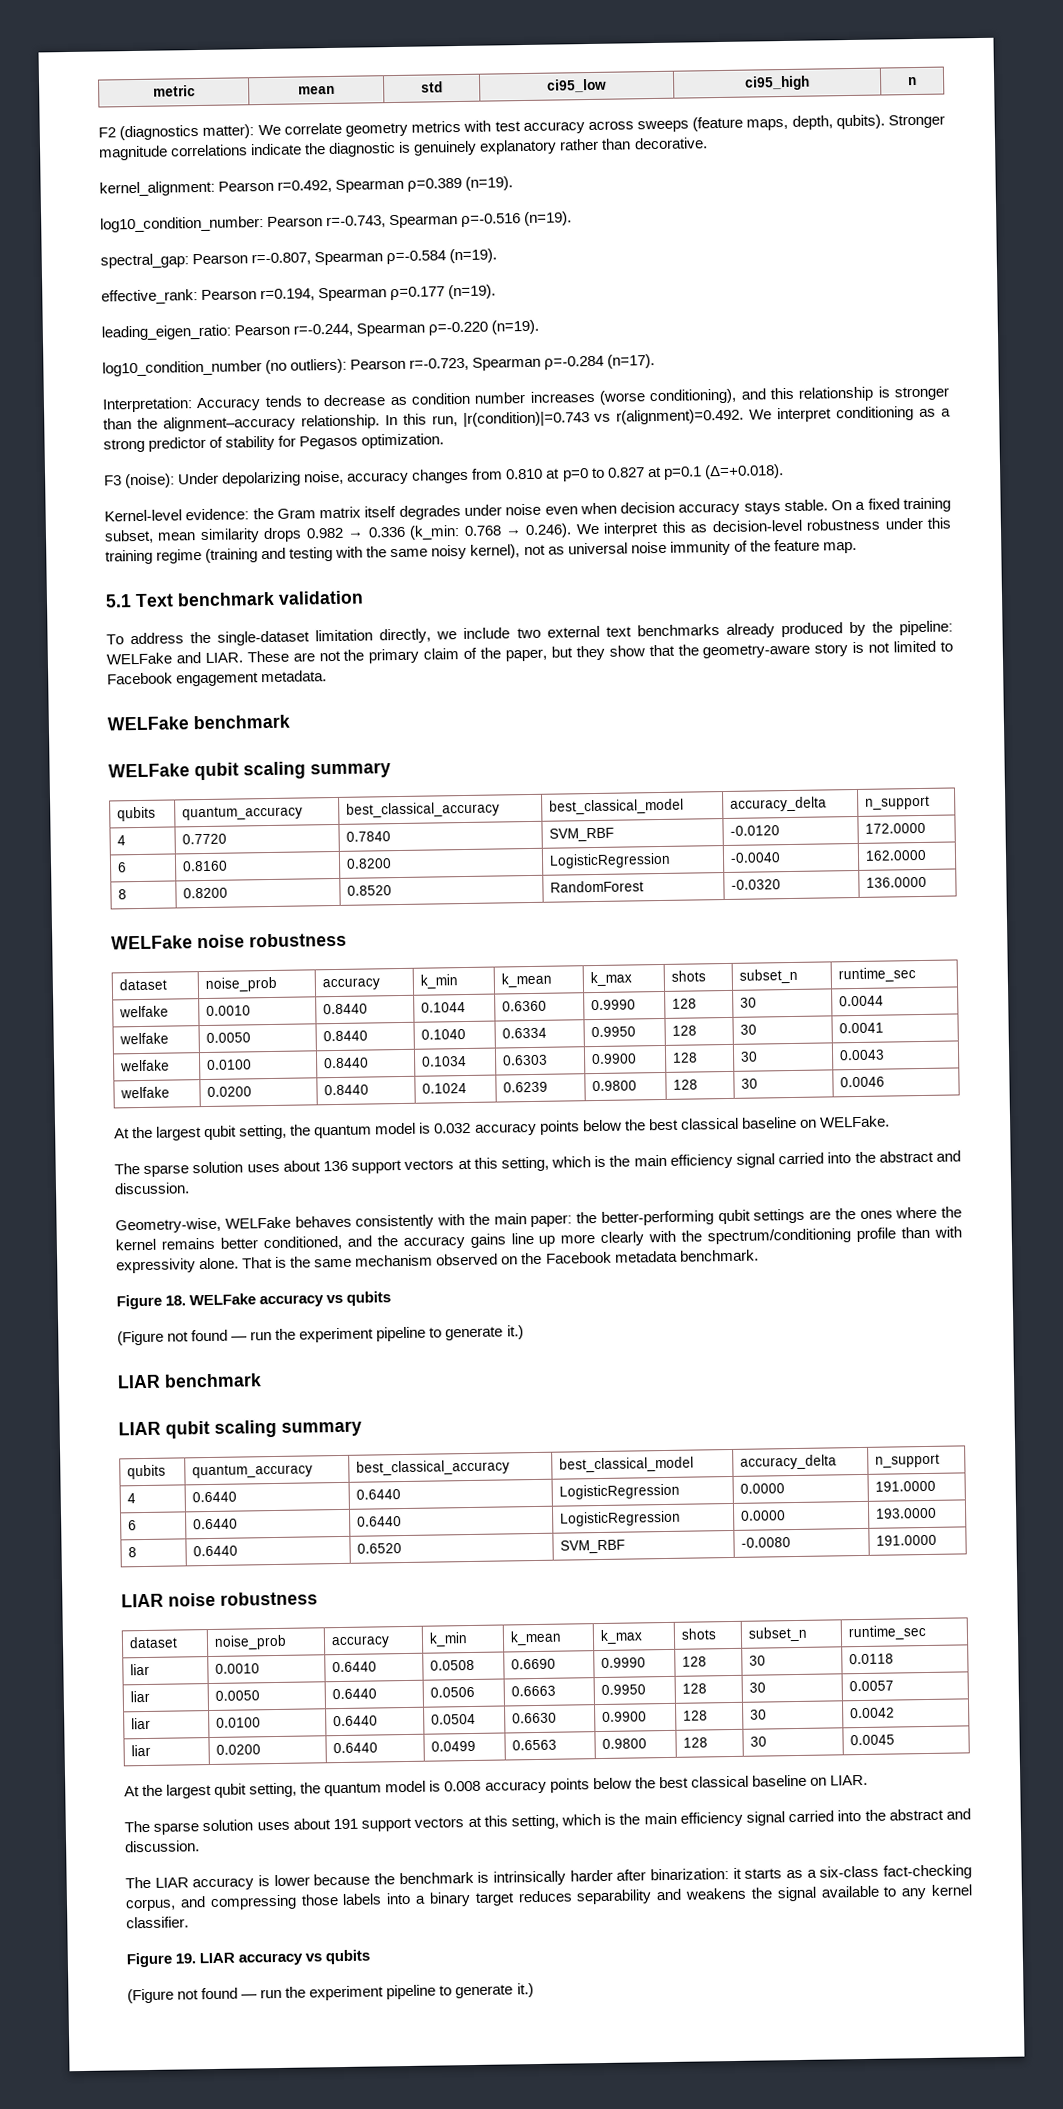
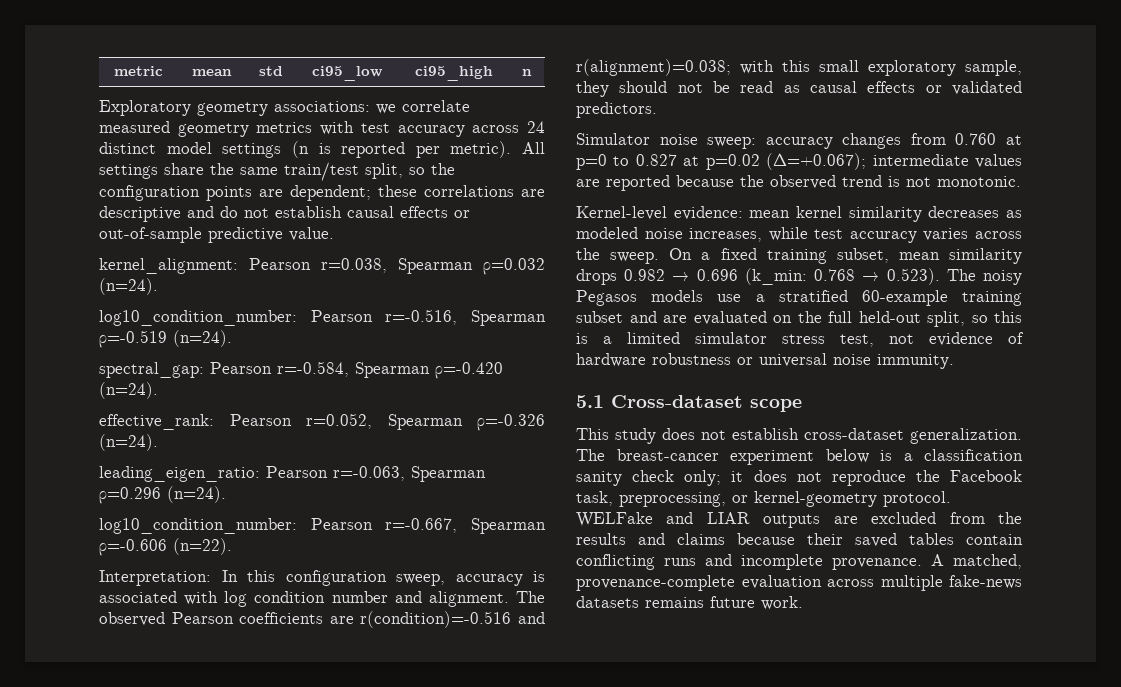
- F2 (diagnostics matter): We correlate geometry metrics with test accuracy across sweeps (feature maps, depth, qubits). Stronger magnitude correlations indicate the diagnostic is genuinely explanatory rather than decorative.
- kernel_alignment: Pearson r=0.492, Spearman ρ=0.389 (n=19).
- log10_condition_number: Pearson r=-0.743, Spearman ρ=-0.516 (n=19).
- spectral_gap: Pearson r=-0.807, Spearman ρ=-0.584 (n=19).
- effective_rank: Pearson r=0.194, Spearman ρ=0.177 (n=19).
- leading_eigen_ratio: Pearson r=-0.244, Spearman ρ=-0.220 (n=19).
- log10_condition_number (no outliers): Pearson r=-0.723, Spearman ρ=-0.284 (n=17).
- Interpretation: Accuracy tends to decrease as condition number increases (worse conditioning), and this relationship is stronger than the alignment–accuracy relationship. In this run, |r(condition)|=0.743 vs r(alignment)=0.492. We interpret conditioning as a strong predictor of stability for Pegasos optimization.
- F3 (noise): Under depolarizing noise, accuracy changes from 0.810 at p=0 to 0.827 at p=0.1 (Δ=+0.018).
- Kernel-level evidence: the Gram matrix itself degrades under noise even when decision accuracy stays stable.
+ Exploratory geometry associations: we correlate measured geometry metrics with test accuracy across 24 distinct model settings (n is reported per metric). All settings share the same train/test split, so the configuration points are dependent; these correlations are descriptive and do not establish causal effects or out-of-sample predictive value.
+ kernel_alignment: Pearson r=0.038, Spearman ρ=0.032 (n=24).
+ log10_condition_number: Pearson r=-0.516, Spearman ρ=-0.519 (n=24).
+ spectral_gap: Pearson r=-0.584, Spearman ρ=-0.420 (n=24).
+ effective_rank: Pearson r=0.052, Spearman ρ=-0.326 (n=24).
+ leading_eigen_ratio: Pearson r=-0.063, Spearman ρ=0.296 (n=24).
+ log10_condition_number: Pearson r=-0.667, Spearman ρ=-0.606 (n=22).
+ Interpretation: In this configuration sweep, accuracy is associated with log condition number and alignment. The observed Pearson coefficients are r(condition)=-0.516 and r(alignment)=0.038; with this small exploratory sample, they should not be read as causal effects or validated predictors.
+ Simulator noise sweep: accuracy changes from 0.760 at p=0 to 0.827 at p=0.02 (Δ=+0.067); intermediate values are reported because the observed trend is not monotonic.
+ Kernel-level evidence: mean kernel similarity decreases as modeled noise increases, while test accuracy varies across the sweep.
- On a fixed training subset, mean similarity drops 0.982 → 0.336 (k_min: 0.768 → 0.246). We interpret this as decision-level robustness under this training regime (training and testing with the same noisy kernel), not as universal noise immunity of the feature map.
- 5.1 Text benchmark validation
- To address the single-dataset limitation directly, we include two external text benchmarks already produced by the pipeline: WELFake and LIAR. These are not the primary claim of the paper, but they show that the geometry-aware story is not limited to Facebook engagement metadata.
- WELFake benchmark
- WELFake qubit scaling summary
- qubits | quantum_accuracy | best_classical_accuracy | best_classical_model | accuracy_delta | n_support
- 4 | 0.7720 | 0.7840 | SVM_RBF | -0.0120 | 172.0000
- 6 | 0.8160 | 0.8200 | LogisticRegression | -0.0040 | 162.0000
- 8 | 0.8200 | 0.8520 | RandomForest | -0.0320 | 136.0000
- WELFake noise robustness
- dataset | noise_prob | accuracy | k_min | k_mean | k_max | shots | subset_n | runtime_sec
- welfake | 0.0010 | 0.8440 | 0.1044 | 0.6360 | 0.9990 | 128 | 30 | 0.0044
- welfake | 0.0050 | 0.8440 | 0.1040 | 0.6334 | 0.9950 | 128 | 30 | 0.0041
- welfake | 0.0100 | 0.8440 | 0.1034 | 0.6303 | 0.9900 | 128 | 30 | 0.0043
- welfake | 0.0200 | 0.8440 | 0.1024 | 0.6239 | 0.9800 | 128 | 30 | 0.0046
- At the largest qubit setting, the quantum model is 0.032 accuracy points below the best classical baseline on WELFake.
- The sparse solution uses about 136 support vectors at this setting, which is the main efficiency signal carried into the abstract and discussion.
- Geometry-wise, WELFake behaves consistently with the main paper: the better-performing qubit settings are the ones where the kernel remains better conditioned, and the accuracy gains line up more clearly with the spectrum/conditioning profile than with expressivity alone. That is the same mechanism observed on the Facebook metadata benchmark.
- Figure 18. WELFake accuracy vs qubits
- (Figure not found — run the experiment pipeline to generate it.)
- LIAR benchmark
- LIAR qubit scaling summary
- qubits | quantum_accuracy | best_classical_accuracy | best_classical_model | accuracy_delta | n_support
- 4 | 0.6440 | 0.6440 | LogisticRegression | 0.0000 | 191.0000
- 6 | 0.6440 | 0.6440 | LogisticRegression | 0.0000 | 193.0000
- 8 | 0.6440 | 0.6520 | SVM_RBF | -0.0080 | 191.0000
- LIAR noise robustness
- dataset | noise_prob | accuracy | k_min | k_mean | k_max | shots | subset_n | runtime_sec
- liar | 0.0010 | 0.6440 | 0.0508 | 0.6690 | 0.9990 | 128 | 30 | 0.0118
- liar | 0.0050 | 0.6440 | 0.0506 | 0.6663 | 0.9950 | 128 | 30 | 0.0057
- liar | 0.0100 | 0.6440 | 0.0504 | 0.6630 | 0.9900 | 128 | 30 | 0.0042
- liar | 0.0200 | 0.6440 | 0.0499 | 0.6563 | 0.9800 | 128 | 30 | 0.0045
- At the largest qubit setting, the quantum model is 0.008 accuracy points below the best classical baseline on LIAR.
- The sparse solution uses about 191 support vectors at this setting, which is the main efficiency signal carried into the abstract and discussion.
- The LIAR accuracy is lower because the benchmark is intrinsically harder after binarization: it starts as a six-class fact-checking corpus, and compressing those labels into a binary target reduces separability and weakens the signal available to any kernel classifier.
- Figure 19. LIAR accuracy vs qubits
- (Figure not found — run the experiment pipeline to generate it.)
+ On a fixed training subset, mean similarity drops 0.982 → 0.696 (k_min: 0.768 → 0.523). The noisy Pegasos models use a stratified 60-example training subset and are evaluated on the full held-out split, so this is a limited simulator stress test, not evidence of hardware robustness or universal noise immunity.
+ 5.1 Cross-dataset scope
+ This study does not establish cross-dataset generalization. The breast-cancer experiment below is a classification sanity check only; it does not reproduce the Facebook task, preprocessing, or kernel-geometry protocol. WELFake and LIAR outputs are excluded from the results and claims because their saved tables contain conflicting runs and incomplete provenance. A matched, provenance-complete evaluation across multiple fake-news datasets remains future work.

